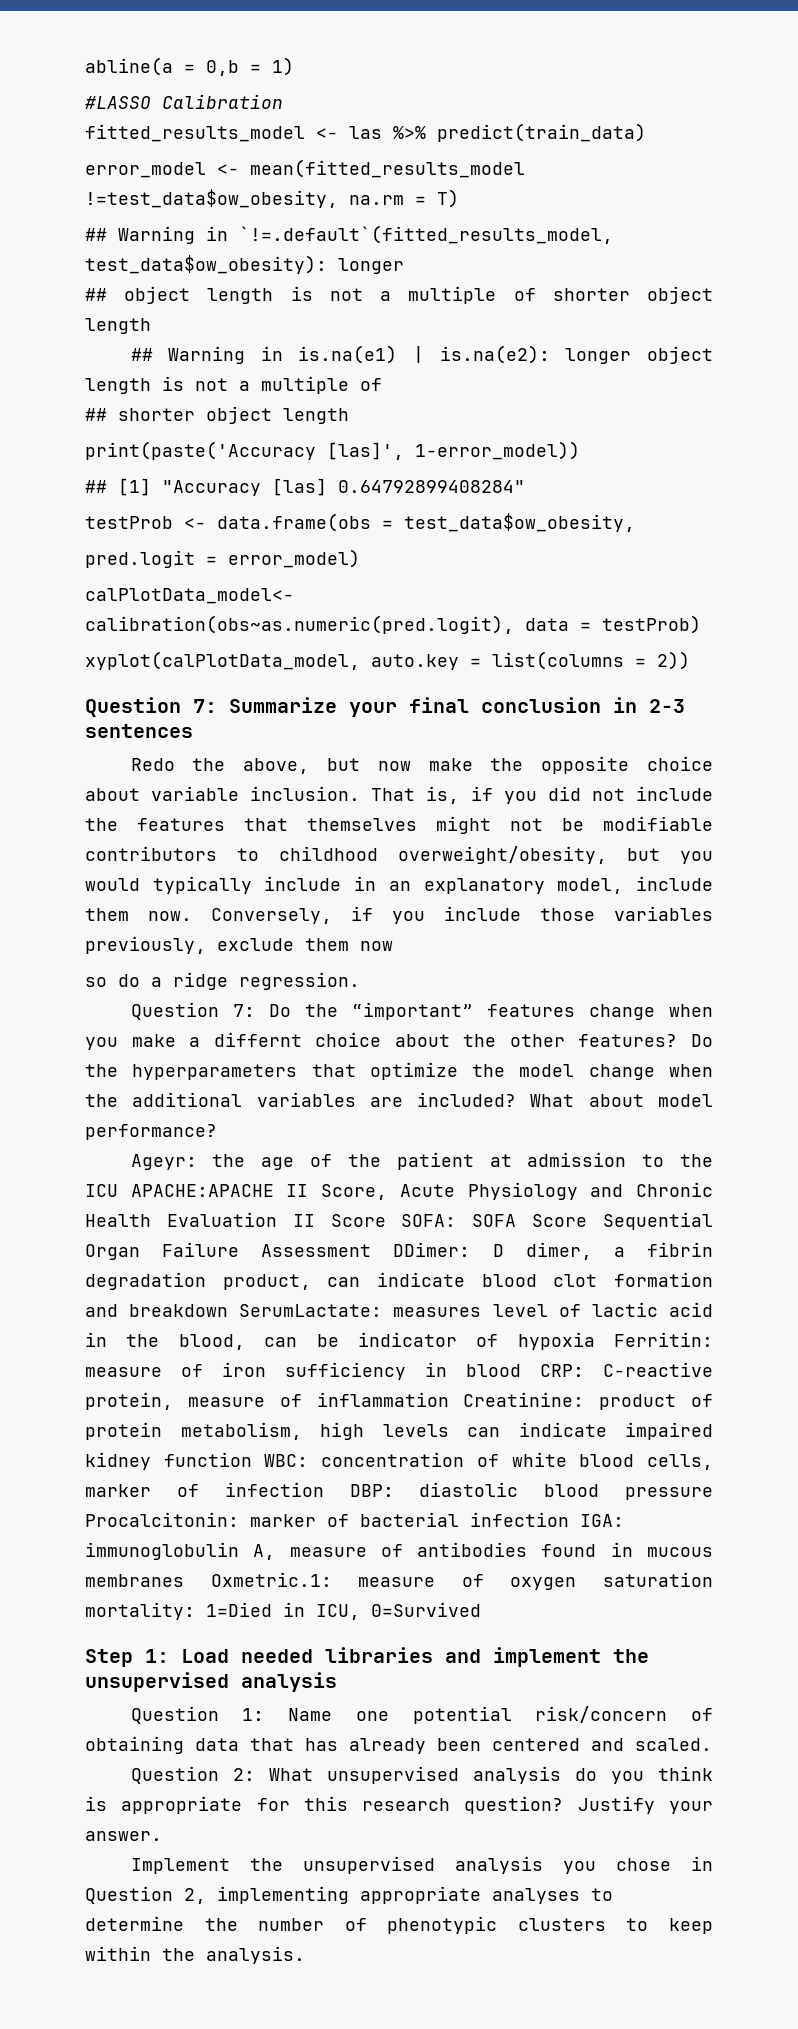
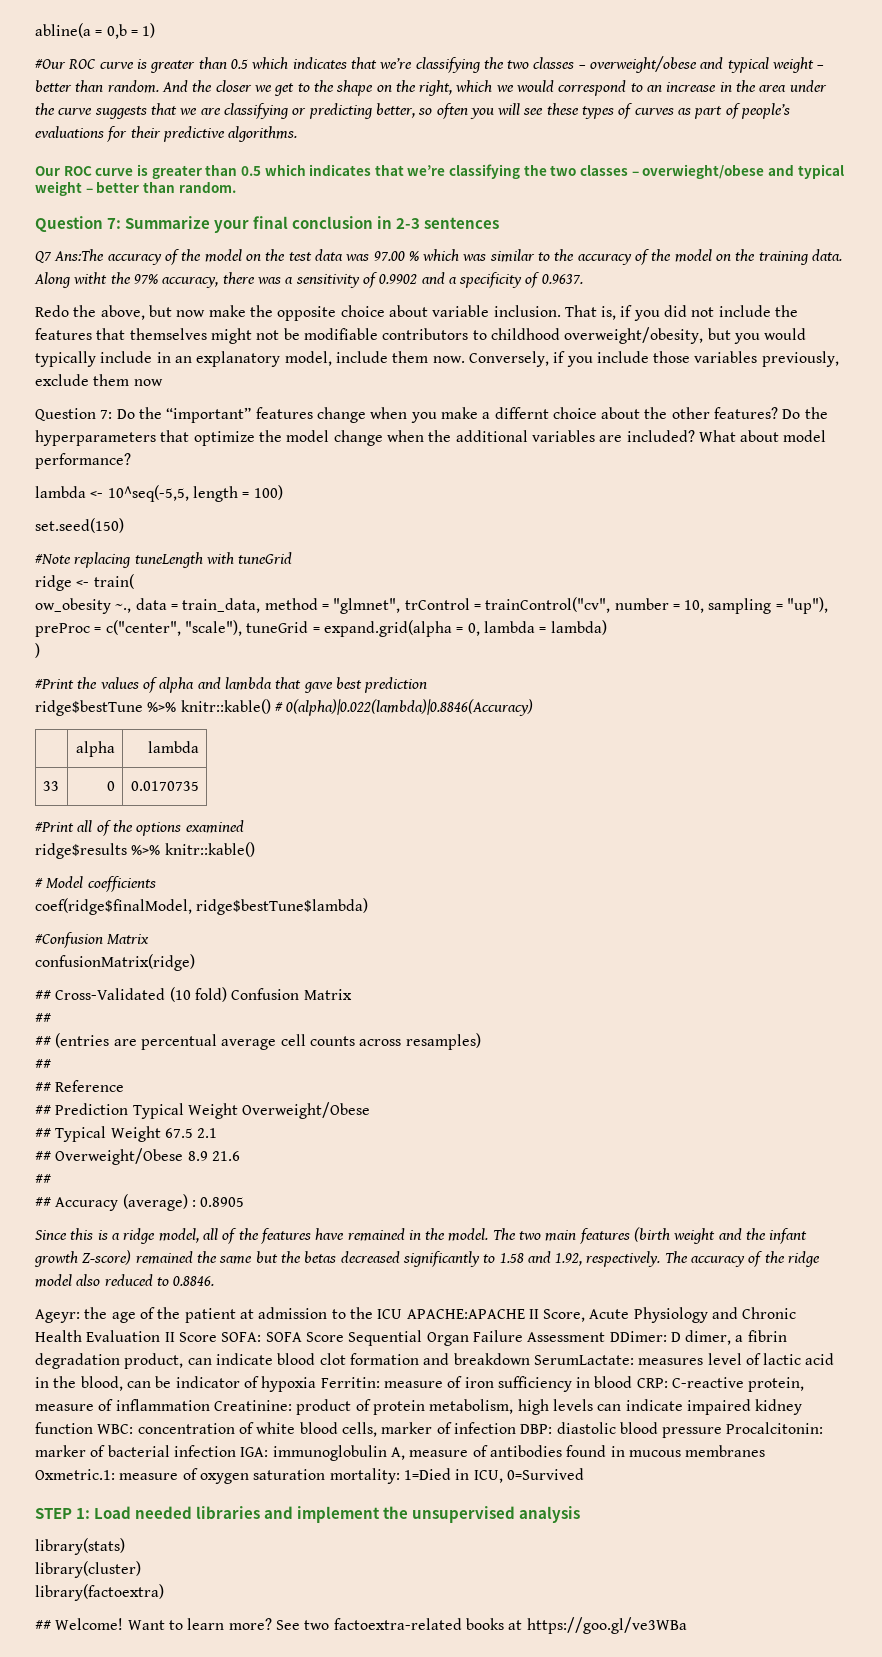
- #LASSO Calibration
- fitted_results_model <- las %>% predict(train_data)
- error_model <- mean(fitted_results_model !=test_data$ow_obesity, na.rm = T)
- ## Warning in `!=.default`(fitted_results_model, test_data$ow_obesity): longer
- ## object length is not a multiple of shorter object length
- ## Warning in is.na(e1) | is.na(e2): longer object length is not a multiple of
- ## shorter object length
- print(paste('Accuracy [las]', 1-error_model))
- ## [1] "Accuracy [las] 0.64792899408284"
- testProb <- data.frame(obs = test_data$ow_obesity,
- pred.logit = error_model)
- calPlotData_model<- calibration(obs~as.numeric(pred.logit), data = testProb)
- xyplot(calPlotData_model, auto.key = list(columns = 2))
+ #Our ROC curve is greater than 0.5 which indicates that we’re classifying the two classes – overweight/obese and typical weight – better than random. And the closer we get to the shape on the right, which we would correspond to an increase in the area under the curve suggests that we are classifying or predicting better, so often you will see these types of curves as part of people’s evaluations for their predictive algorithms.
+ Our ROC curve is greater than 0.5 which indicates that we’re classifying the two classes – overwieght/obese and typical weight – better than random.
+ Q7 Ans:The accuracy of the model on the test data was 97.00 % which was similar to the accuracy of the model on the training data. Along witht the 97% accuracy, there was a sensitivity of 0.9902 and a specificity of 0.9637.
- so do a ridge regression.
+ lambda <- 10^seq(-5,5, length = 100)
+ set.seed(150)
+ #Note replacing tuneLength with tuneGrid
+ ridge <- train(
+ ow_obesity ~., data = train_data, method = "glmnet", trControl = trainControl("cv", number = 10, sampling = "up"), preProc = c("center", "scale"), tuneGrid = expand.grid(alpha = 0, lambda = lambda)
+ )
+ #Print the values of alpha and lambda that gave best prediction
+ ridge$bestTune %>% knitr::kable() # 0(alpha)|0.022(lambda)|0.8846(Accuracy)
+ | alpha | lambda
+ 33 | 0 | 0.0170735
+ #Print all of the options examined
+ ridge$results %>% knitr::kable()
+ # Model coefficients
+ coef(ridge$finalModel, ridge$bestTune$lambda)
+ #Confusion Matrix
+ confusionMatrix(ridge)
+ ## Cross-Validated (10 fold) Confusion Matrix
+ ##
+ ## (entries are percentual average cell counts across resamples)
+ ##
+ ## Reference
+ ## Prediction Typical Weight Overweight/Obese
+ ## Typical Weight 67.5 2.1
+ ## Overweight/Obese 8.9 21.6
+ ##
+ ## Accuracy (average) : 0.8905
+ Since this is a ridge model, all of the features have remained in the model. The two main features (birth weight and the infant growth Z-score) remained the same but the betas decreased significantly to 1.58 and 1.92, respectively. The accuracy of the ridge model also reduced to 0.8846.
- Step 1: Load needed libraries and implement the unsupervised analysis
+ STEP 1: Load needed libraries and implement the unsupervised analysis
- Question 1: Name one potential risk/concern of obtaining data that has already been centered and scaled.
- Question 2: What unsupervised analysis do you think is appropriate for this research question? Justify your answer.
- Implement the unsupervised analysis you chose in Question 2, implementing appropriate analyses to determine the number of phenotypic clusters to keep within the analysis.
+ library(stats)
+ library(cluster)
+ library(factoextra)
+ ## Welcome! Want to learn more? See two factoextra-related books at https://goo.gl/ve3WBa

